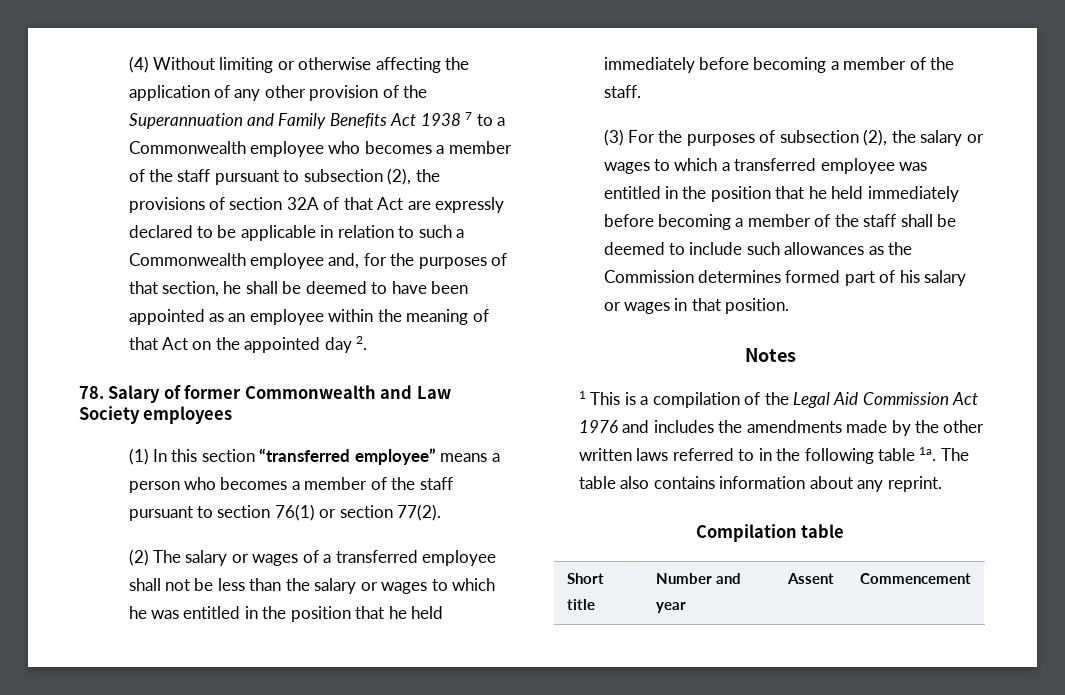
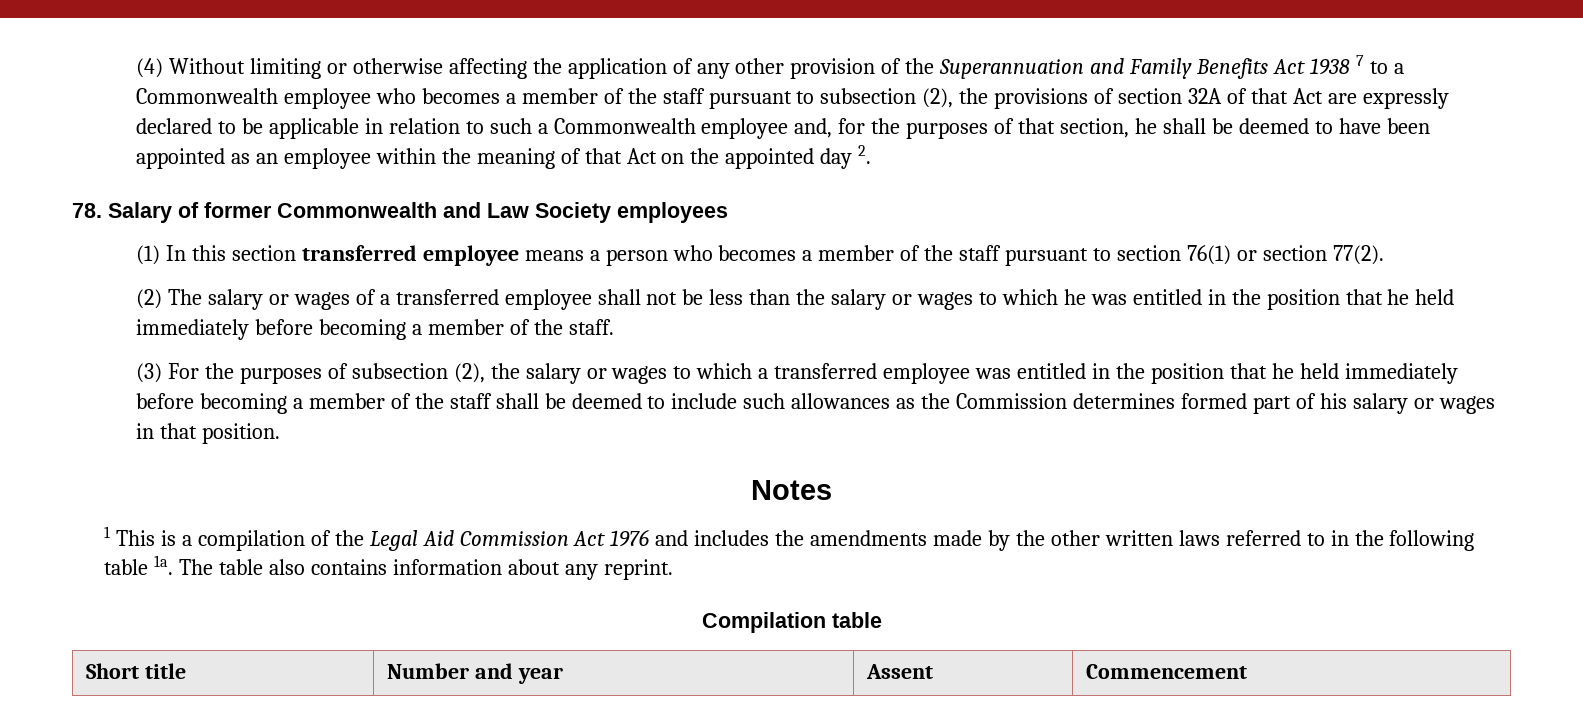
- (1) In this section “transferred employee” means a person who becomes a member of the staff pursuant to section 76(1) or section 77(2).
+ (1) In this section transferred employee means a person who becomes a member of the staff pursuant to section 76(1) or section 77(2).

